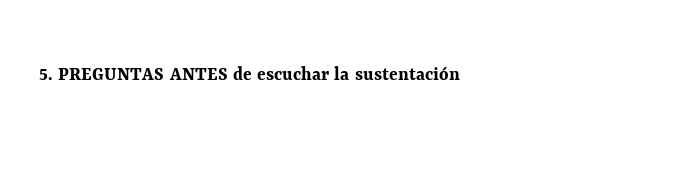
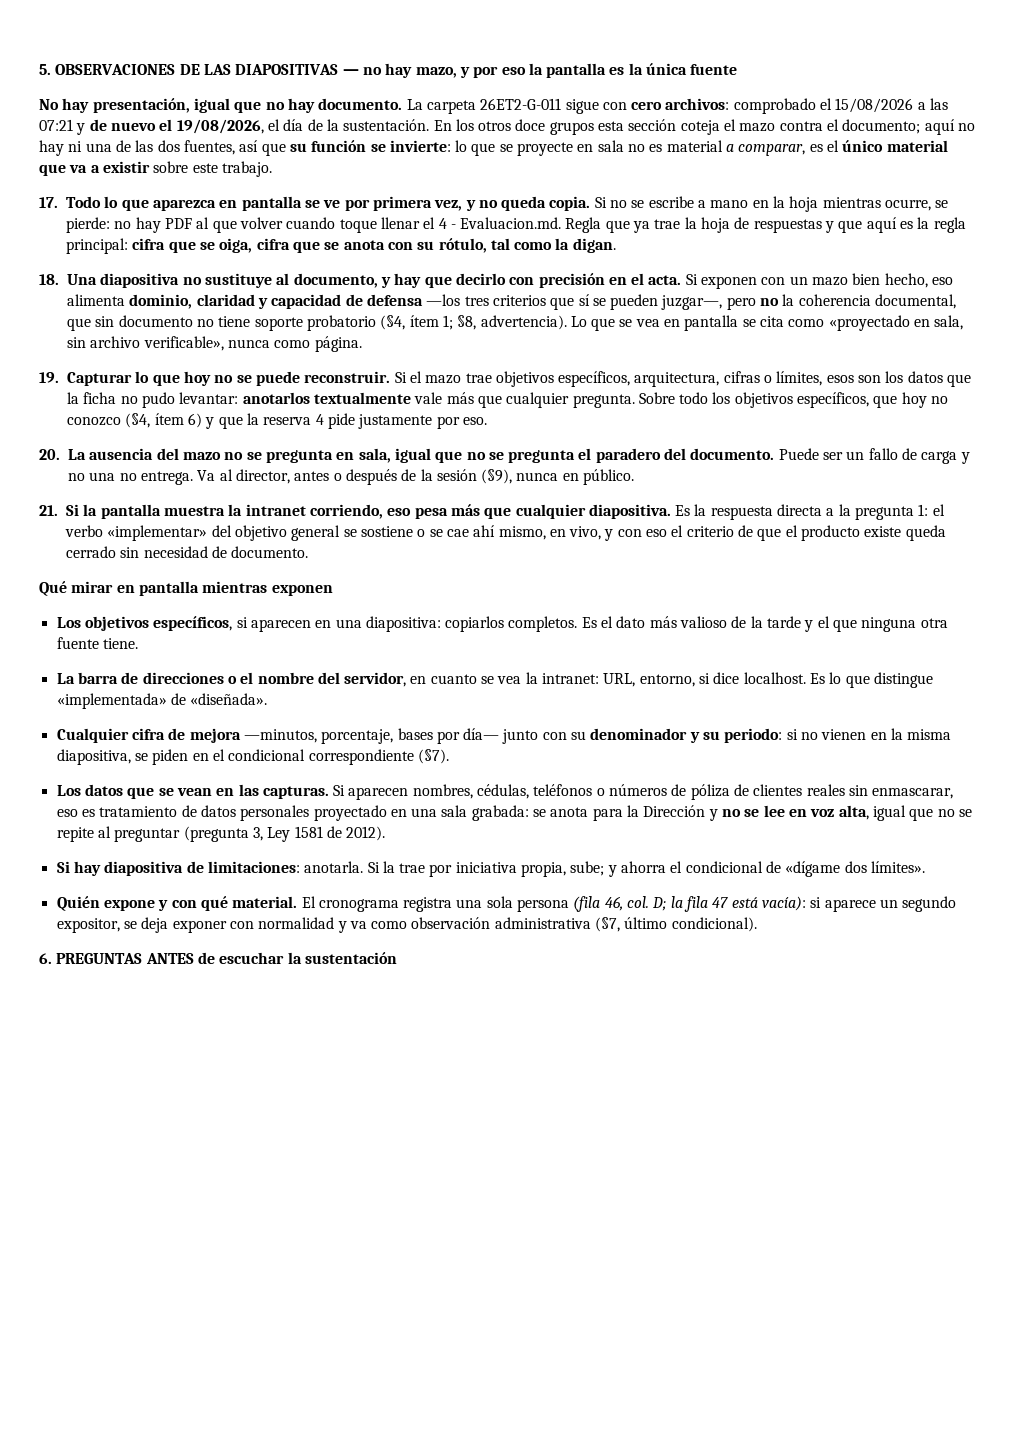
- 5. PREGUNTAS ANTES de escuchar la sustentación
+ 5. OBSERVACIONES DE LAS DIAPOSITIVAS — no hay mazo, y por eso la pantalla es la única fuente
+ No hay presentación, igual que no hay documento. La carpeta 26ET2-G-011 sigue con cero archivos: comprobado el 15/08/2026 a las 07:21 y de nuevo el 19/08/2026, el día de la sustentación. En los otros doce grupos esta sección coteja el mazo contra el documento; aquí no hay ni una de las dos fuentes, así que su función se invierte: lo que se proyecte en sala no es material a comparar, es el único material que va a existir sobre este trabajo.
+ 17. Todo lo que aparezca en pantalla se ve por primera vez, y no queda copia. Si no se escribe a mano en la hoja mientras ocurre, se pierde: no hay PDF al que volver cuando toque llenar el 4 - Evaluacion.md. Regla que ya trae la hoja de respuestas y que aquí es la regla principal: cifra que se oiga, cifra que se anota con su rótulo, tal como la digan.
+ 18. Una diapositiva no sustituye al documento, y hay que decirlo con precisión en el acta. Si exponen con un mazo bien hecho, eso alimenta dominio, claridad y capacidad de defensa —los tres criterios que sí se pueden juzgar—, pero no la coherencia documental, que sin documento no tiene soporte probatorio (§4, ítem 1; §8, advertencia). Lo que se vea en pantalla se cita como «proyectado en sala, sin archivo verificable», nunca como página.
+ 19. Capturar lo que hoy no se puede reconstruir. Si el mazo trae objetivos específicos, arquitectura, cifras o límites, esos son los datos que la ficha no pudo levantar: anotarlos textualmente vale más que cualquier pregunta. Sobre todo los objetivos específicos, que hoy no conozco (§4, ítem 6) y que la reserva 4 pide justamente por eso.
+ 20. La ausencia del mazo no se pregunta en sala, igual que no se pregunta el paradero del documento. Puede ser un fallo de carga y no una no entrega. Va al director, antes o después de la sesión (§9), nunca en público.
+ 21. Si la pantalla muestra la intranet corriendo, eso pesa más que cualquier diapositiva. Es la respuesta directa a la pregunta 1: el verbo «implementar» del objetivo general se sostiene o se cae ahí mismo, en vivo, y con eso el criterio de que el producto existe queda cerrado sin necesidad de documento.
+ Qué mirar en pantalla mientras exponen
+ Los objetivos específicos, si aparecen en una diapositiva: copiarlos completos. Es el dato más valioso de la tarde y el que ninguna otra fuente tiene.
+ La barra de direcciones o el nombre del servidor, en cuanto se vea la intranet: URL, entorno, si dice localhost. Es lo que distingue «implementada» de «diseñada».
+ Cualquier cifra de mejora —minutos, porcentaje, bases por día— junto con su denominador y su periodo: si no vienen en la misma diapositiva, se piden en el condicional correspondiente (§7).
+ Los datos que se vean en las capturas. Si aparecen nombres, cédulas, teléfonos o números de póliza de clientes reales sin enmascarar, eso es tratamiento de datos personales proyectado en una sala grabada: se anota para la Dirección y no se lee en voz alta, igual que no se repite al preguntar (pregunta 3, Ley 1581 de 2012).
+ Si hay diapositiva de limitaciones: anotarla. Si la trae por iniciativa propia, sube; y ahorra el condicional de «dígame dos límites».
+ Quién expone y con qué material. El cronograma registra una sola persona (fila 46, col. D; la fila 47 está vacía): si aparece un segundo expositor, se deja exponer con normalidad y va como observación administrativa (§7, último condicional).
+ 6. PREGUNTAS ANTES de escuchar la sustentación

